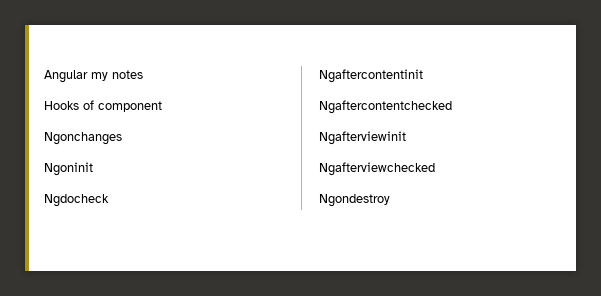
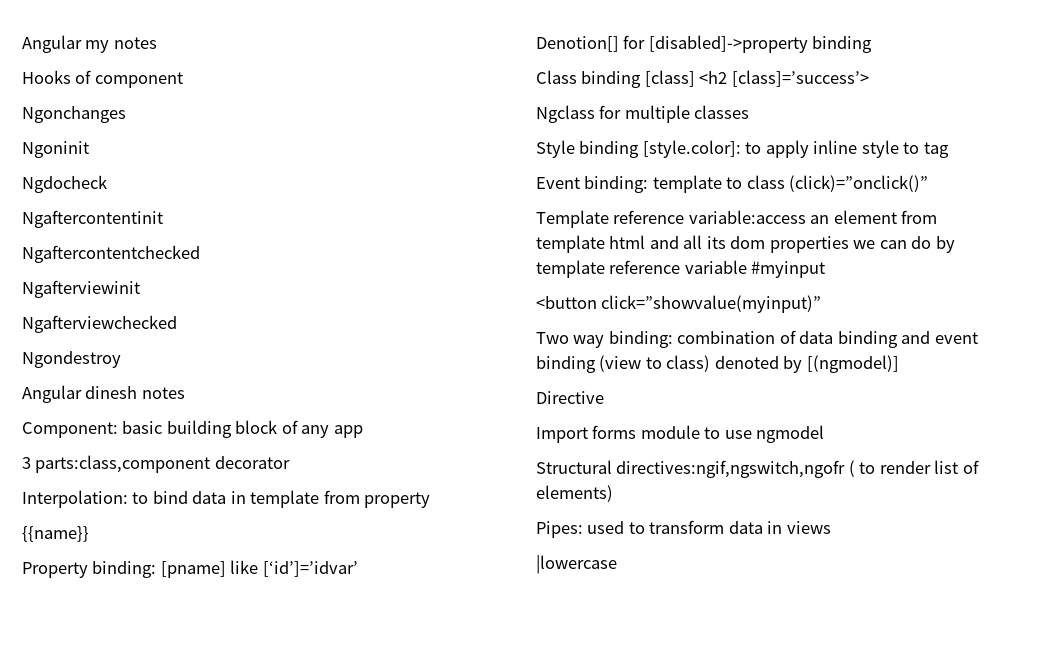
+ Angular dinesh notes
+ Component: basic building block of any app
+ 3 parts:class,component decorator
+ Interpolation: to bind data in template from property
+ {{name}}
+ Property binding: [pname] like [‘id’]=’idvar’
+ Denotion[] for [disabled]->property binding
+ Class binding [class] <h2 [class]=’success’>
+ Ngclass for multiple classes
+ Style binding [style.color]: to apply inline style to tag
+ Event binding: template to class (click)=”onclick()”
+ Template reference variable:access an element from template html and all its dom properties we can do by template reference variable #myinput
+ <button click=”showvalue(myinput)”
+ Two way binding: combination of data binding and event binding (view to class) denoted by [(ngmodel)]
+ Directive
+ Import forms module to use ngmodel
+ Structural directives:ngif,ngswitch,ngofr ( to render list of elements)
+ Pipes: used to transform data in views
+ |lowercase

